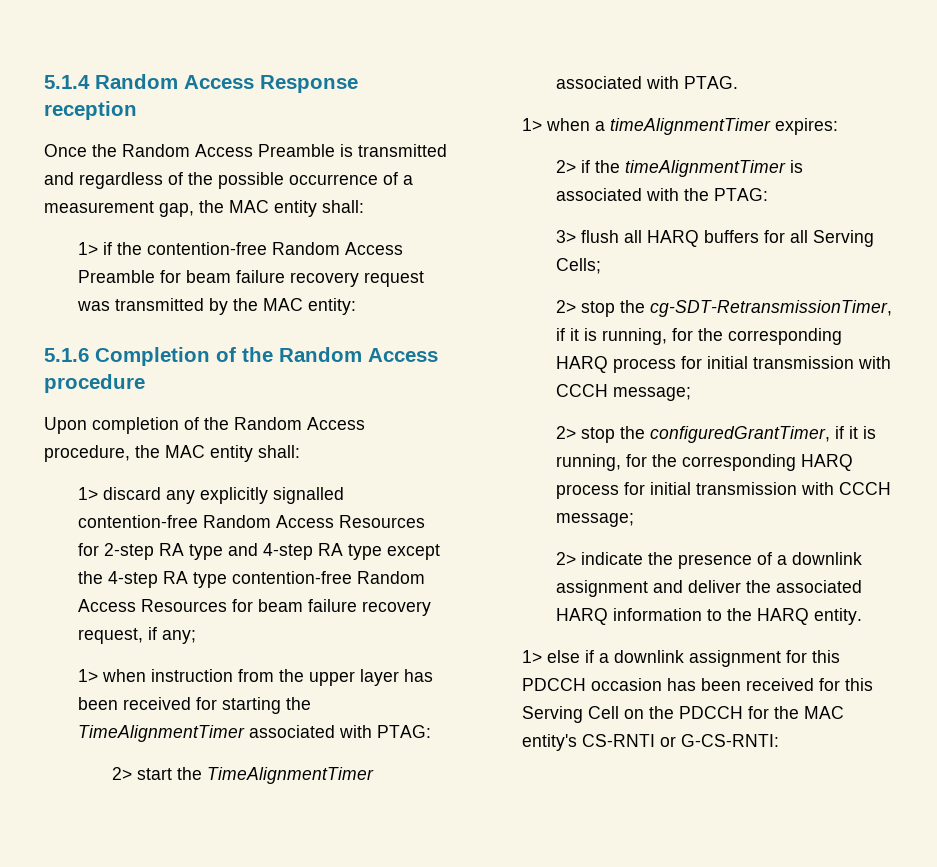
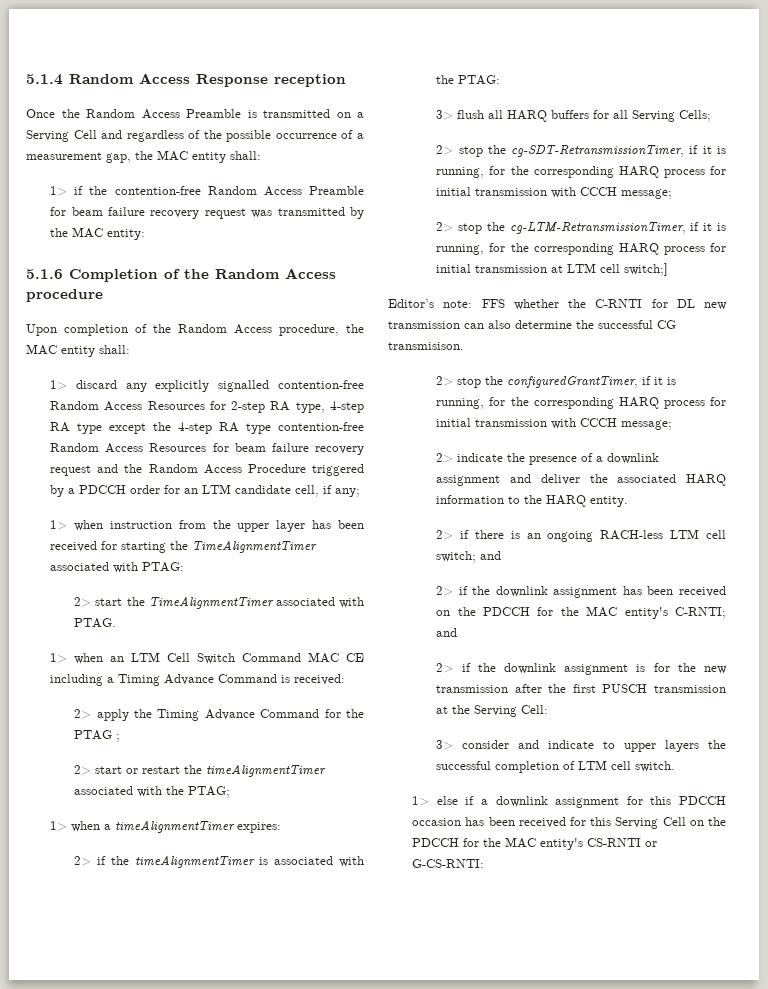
- Once the Random Access Preamble is transmitted and regardless of the possible occurrence of a measurement gap, the MAC entity shall:
+ Once the Random Access Preamble is transmitted on a Serving Cell and regardless of the possible occurrence of a measurement gap, the MAC entity shall:
- 1> discard any explicitly signalled contention-free Random Access Resources for 2-step RA type and 4-step RA type except the 4-step RA type contention-free Random Access Resources for beam failure recovery request, if any;
+ 1> discard any explicitly signalled contention-free Random Access Resources for 2-step RA type, 4-step RA type except the 4-step RA type contention-free Random Access Resources for beam failure recovery request and the Random Access Procedure triggered by a PDCCH order for an LTM candidate cell, if any;
+ 1> when an LTM Cell Switch Command MAC CE including a Timing Advance Command is received:
+ 2> apply the Timing Advance Command for the PTAG ;
+ 2> start or restart the timeAlignmentTimer associated with the PTAG;
+ 2> stop the cg-LTM-RetransmissionTimer, if it is running, for the corresponding HARQ process for initial transmission at LTM cell switch;]
+ Editor’s note: FFS whether the C-RNTI for DL new transmission can also determine the successful CG transmisison.
+ 2> if there is an ongoing RACH-less LTM cell switch; and
+ 2> if the downlink assignment has been received on the PDCCH for the MAC entity's C-RNTI; and
+ 2> if the downlink assignment is for the new transmission after the first PUSCH transmission at the Serving Cell:
+ 3> consider and indicate to upper layers the successful completion of LTM cell switch.

